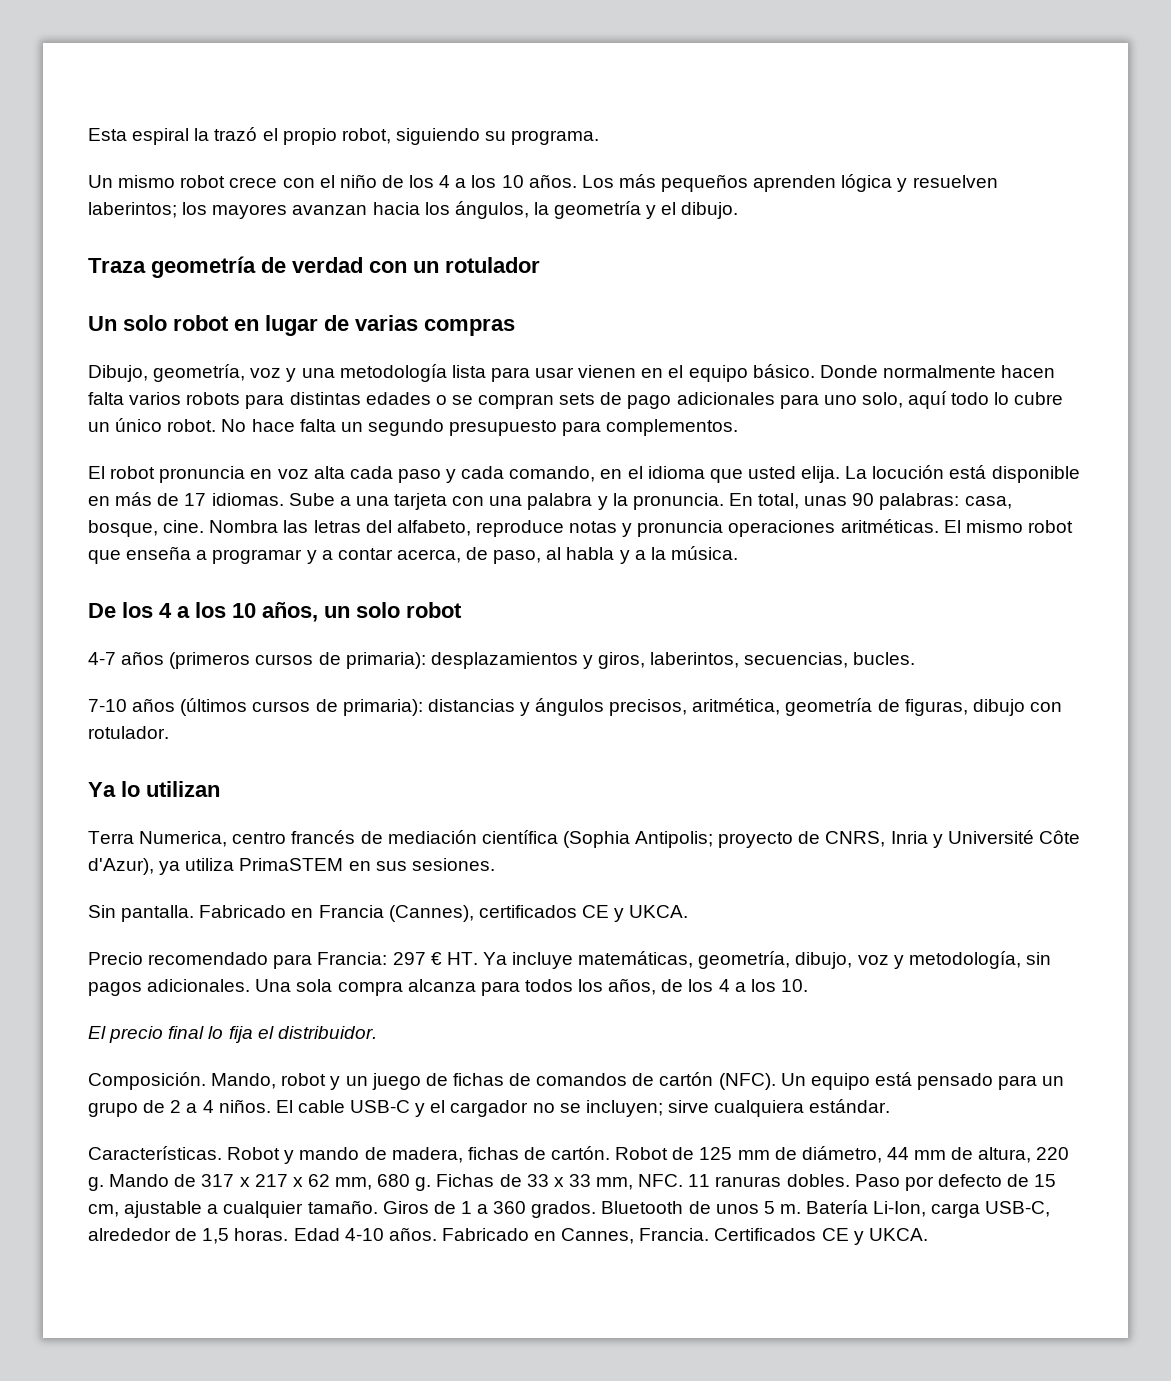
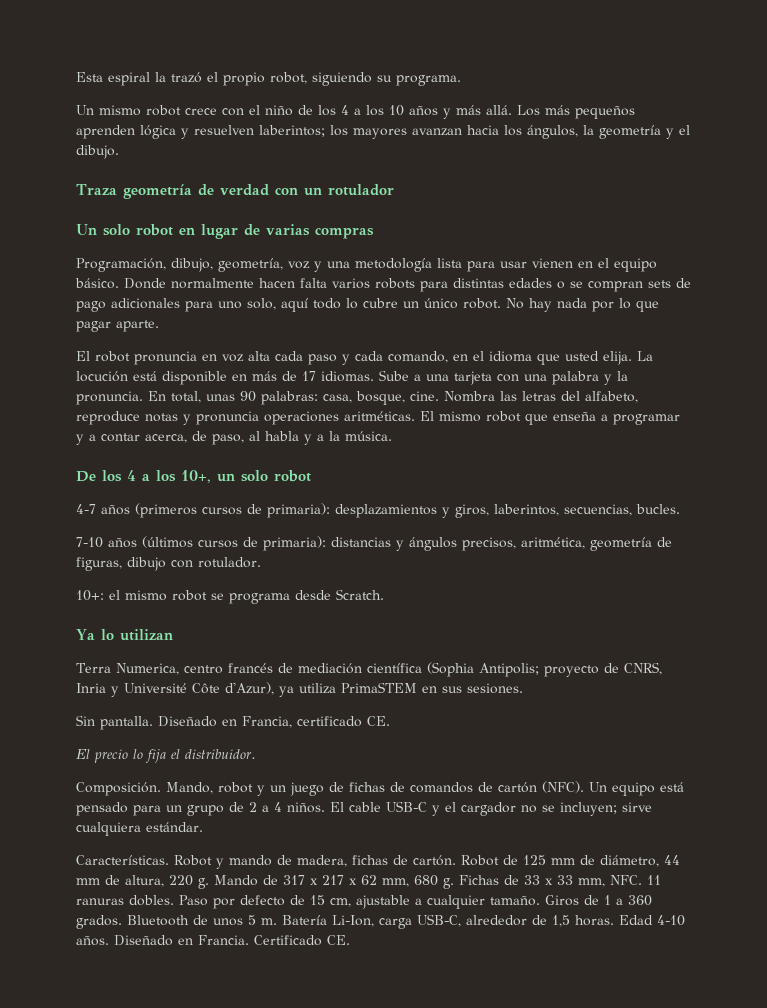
- Un mismo robot crece con el niño de los 4 a los 10 años.
+ Un mismo robot crece con el niño de los 4 a los 10 años y más allá.
- Dibujo, geometría, voz y una metodología lista para usar vienen en el equipo básico.
+ Programación, dibujo, geometría, voz y una metodología lista para usar vienen en el equipo básico.
- No hace falta un segundo presupuesto para complementos.
+ No hay nada por lo que pagar aparte.
- De los 4 a los 10 años, un solo robot
+ De los 4 a los 10+, un solo robot
+ 10+: el mismo robot se programa desde Scratch.
- Fabricado en Francia (Cannes), certificados CE y UKCA.
- Precio recomendado para Francia: 297 € HT. Ya incluye matemáticas, geometría, dibujo, voz y metodología, sin pagos adicionales. Una sola compra alcanza para todos los años, de los 4 a los 10.
+ Diseñado en Francia, certificado CE.
- El precio final lo fija el distribuidor.
+ El precio lo fija el distribuidor.
- Fabricado en Cannes, Francia. Certificados CE y UKCA.
+ Diseñado en Francia. Certificado CE.

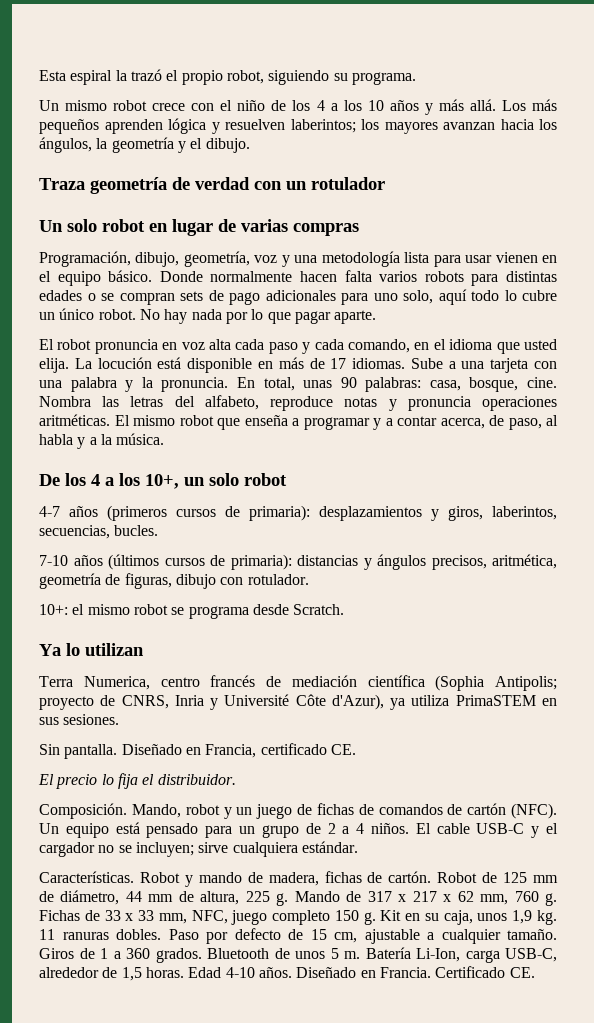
- Robot de 125 mm de diámetro, 44 mm de altura, 220 g.
+ Robot de 125 mm de diámetro, 44 mm de altura, 225 g.
- Mando de 317 x 217 x 62 mm, 680 g.
+ Mando de 317 x 217 x 62 mm, 760 g.
- Fichas de 33 x 33 mm, NFC. 11 ranuras dobles.
+ Fichas de 33 x 33 mm, NFC, juego completo 150 g. Kit en su caja, unos 1,9 kg. 11 ranuras dobles.

